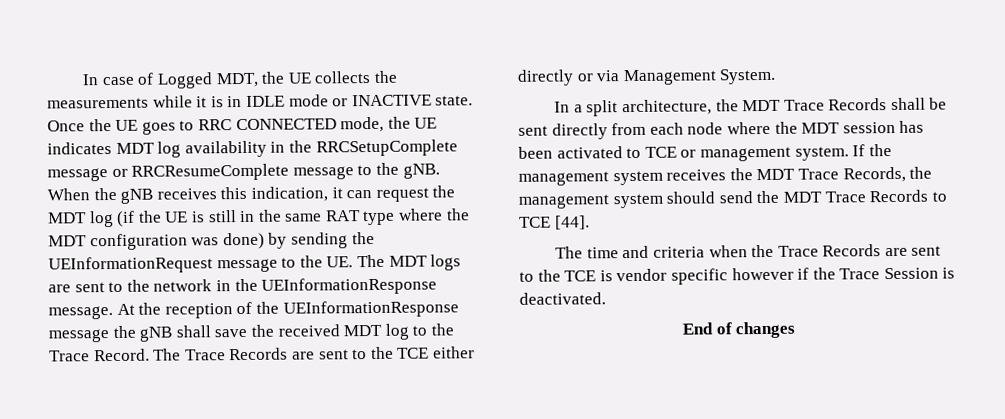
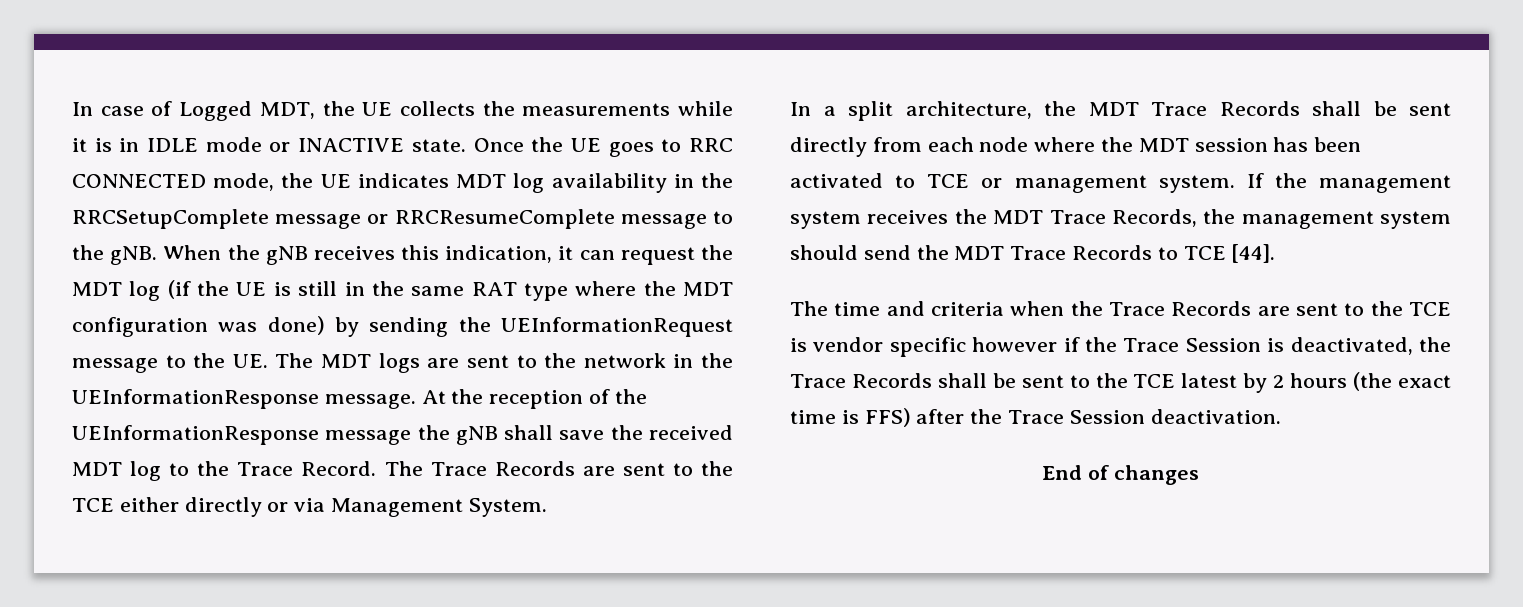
- The time and criteria when the Trace Records are sent to the TCE is vendor specific however if the Trace Session is deactivated.
+ The time and criteria when the Trace Records are sent to the TCE is vendor specific however if the Trace Session is deactivated, the Trace Records shall be sent to the TCE latest by 2 hours (the exact time is FFS) after the Trace Session deactivation.

